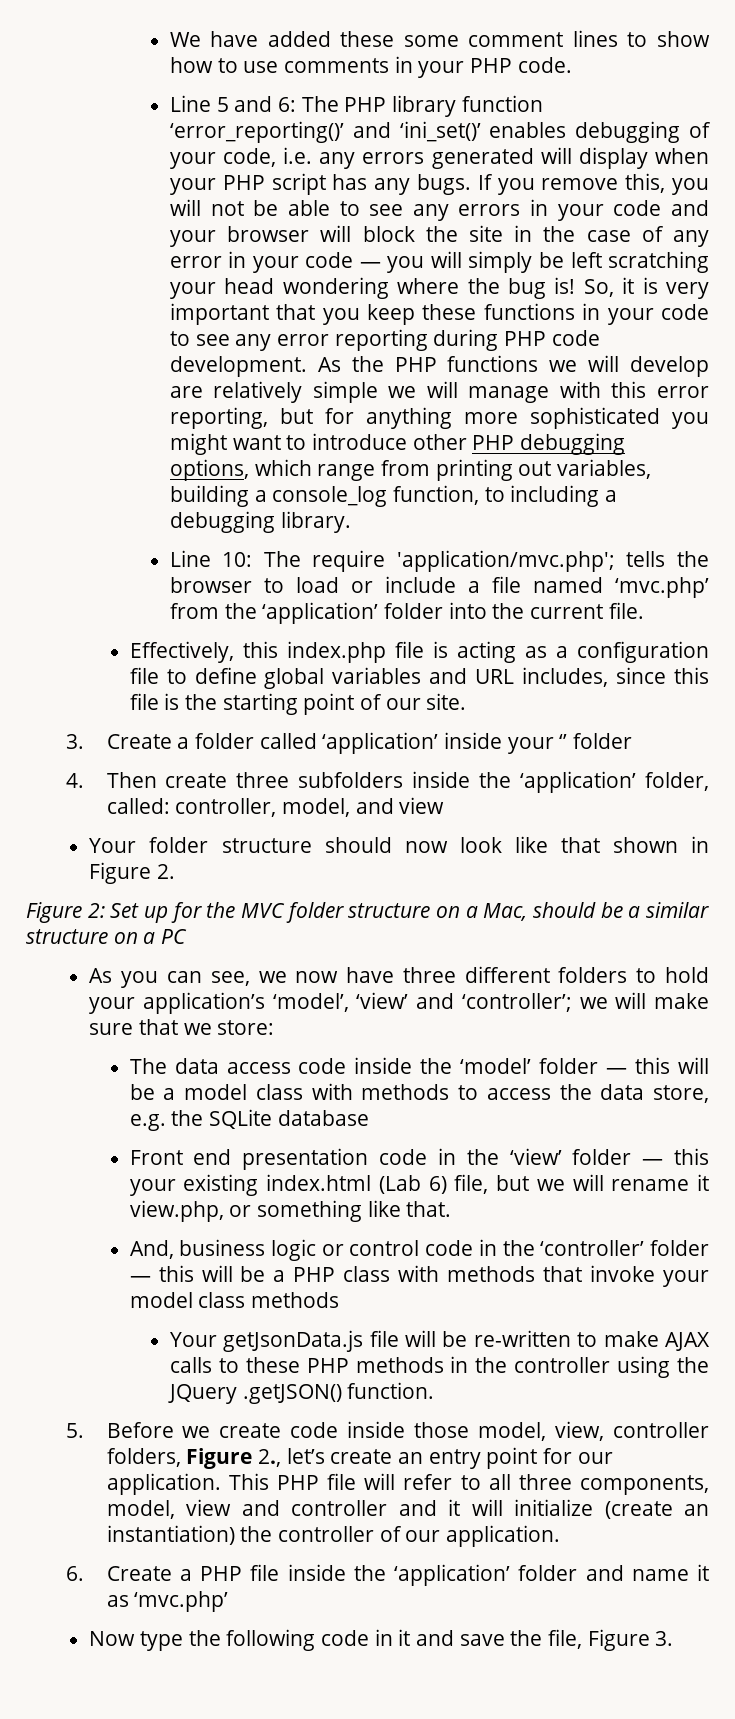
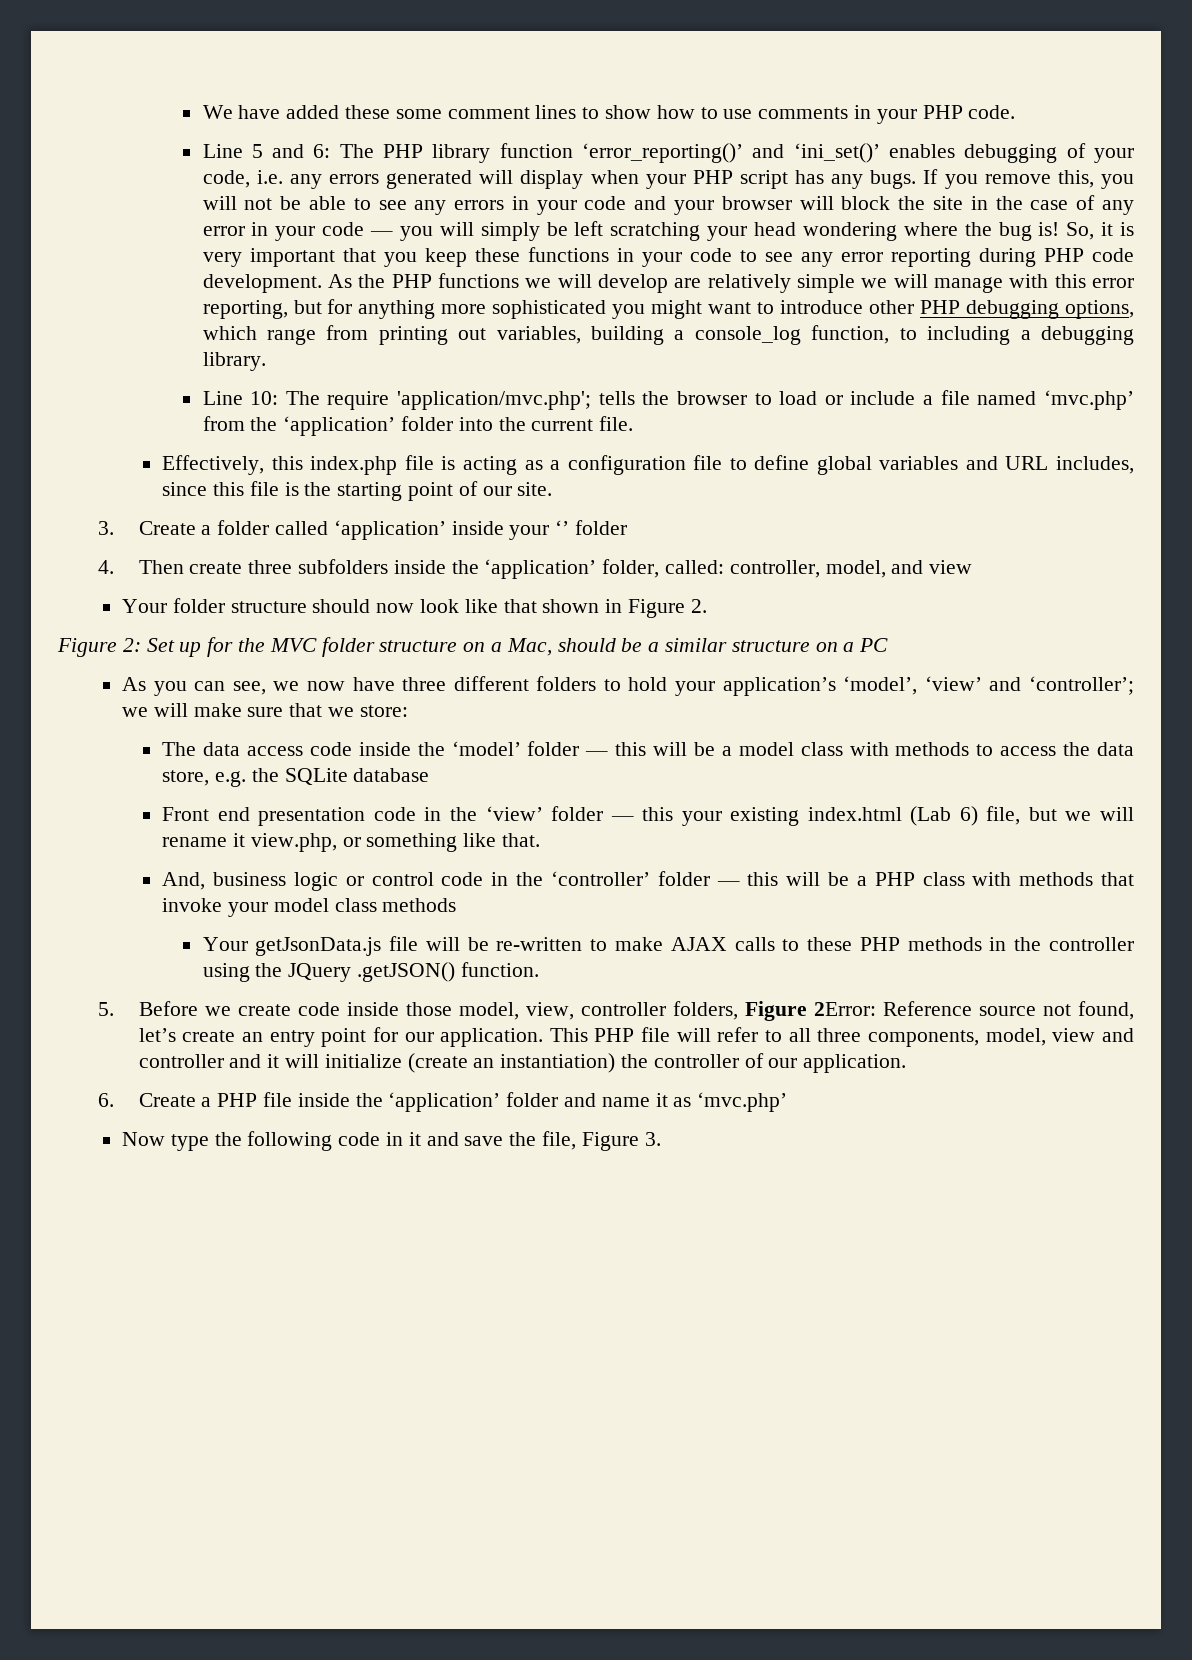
- 5. Before we create code inside those model, view, controller folders, Figure 2., let’s create an entry point for our application.
+ 5. Before we create code inside those model, view, controller folders, Figure 2Error: Reference source not found, let’s create an entry point for our application.

